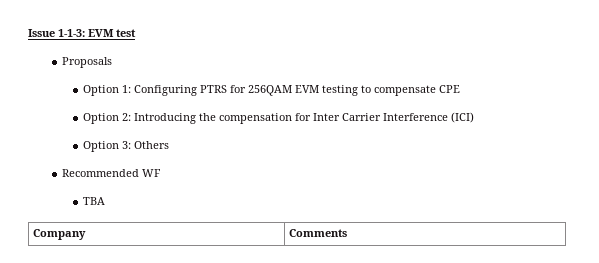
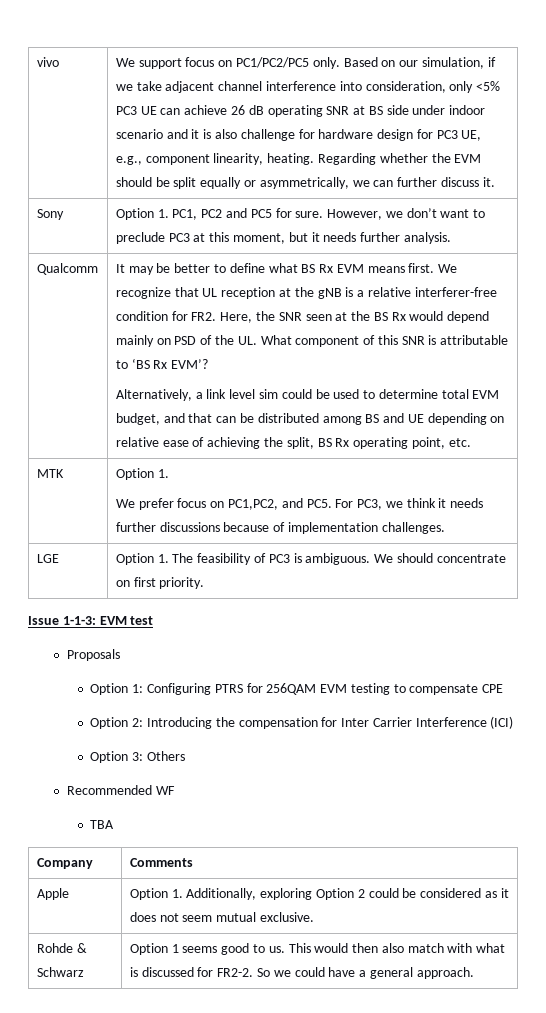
+ vivo | We support focus on PC1/PC2/PC5 only. Based on our simulation, if we take adjacent channel interference into consideration, only <5% PC3 UE can achieve 26 dB operating SNR at BS side under indoor scenario and it is also challenge for hardware design for PC3 UE, e.g., component linearity, heating. Regarding whether the EVM should be split equally or asymmetrically, we can further discuss it.
+ Sony | Option 1. PC1, PC2 and PC5 for sure. However, we don’t want to preclude PC3 at this moment, but it needs further analysis.
+ Qualcomm | It may be better to define what BS Rx EVM means first. We recognize that UL reception at the gNB is a relative interferer-free condition for FR2. Here, the SNR seen at the BS Rx would depend mainly on PSD of the UL. What component of this SNR is attributable to ‘BS Rx EVM’?
+ Alternatively, a link level sim could be used to determine total EVM budget, and that can be distributed among BS and UE depending on relative ease of achieving the split, BS Rx operating point, etc.
+ MTK | Option 1.
+ We prefer focus on PC1,PC2, and PC5. For PC3, we think it needs further discussions because of implementation challenges.
+ LGE | Option 1. The feasibility of PC3 is ambiguous. We should concentrate on first priority.
+ Apple | Option 1. Additionally, exploring Option 2 could be considered as it does not seem mutual exclusive.
+ Rohde & Schwarz | Option 1 seems good to us. This would then also match with what is discussed for FR2-2. So we could have a general approach.

